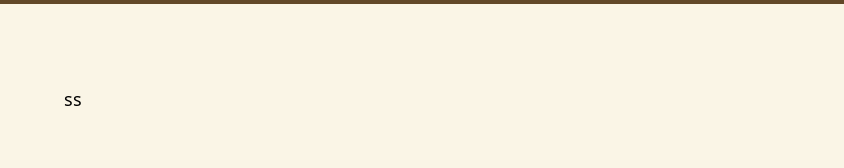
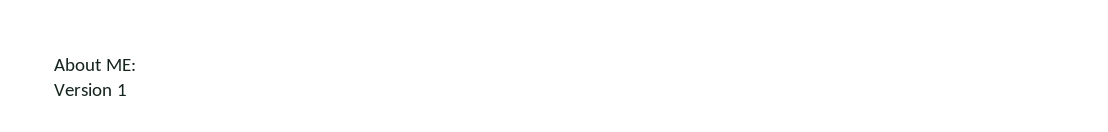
- ss
+ About ME:
+ Version 1

